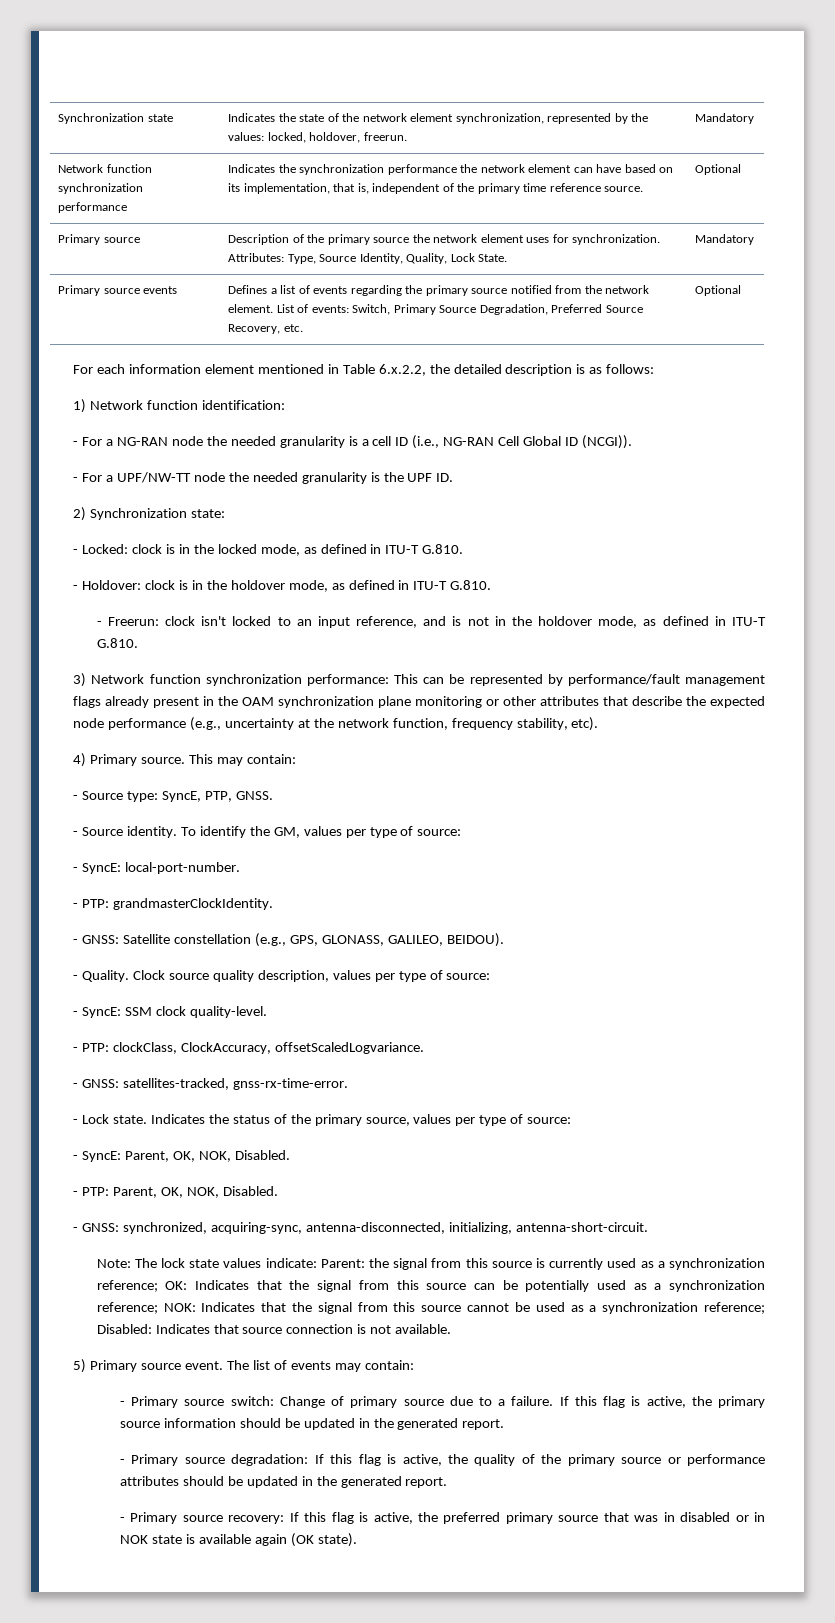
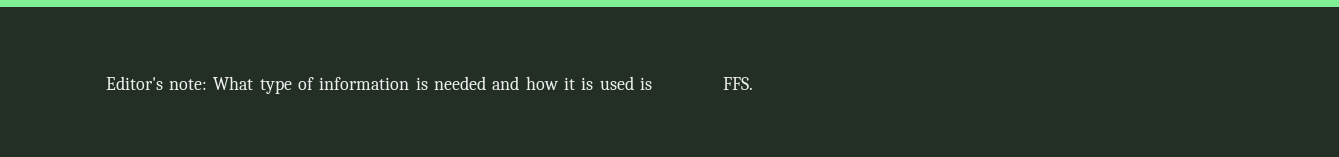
- Synchronization state | Indicates the state of the network element synchronization, represented by the values: locked, holdover, freerun. | Mandatory
- Network function synchronization performance | Indicates the synchronization performance the network element can have based on its implementation, that is, independent of the primary time reference source. | Optional
- Primary source | Description of the primary source the network element uses for synchronization. Attributes: Type, Source Identity, Quality, Lock State. | Mandatory
- Primary source events | Defines a list of events regarding the primary source notified from the network element. List of events: Switch, Primary Source Degradation, Preferred Source Recovery, etc. | Optional
- For each information element mentioned in Table 6.x.2.2, the detailed description is as follows:
- 1) Network function identification:
- - For a NG-RAN node the needed granularity is a cell ID (i.e., NG-RAN Cell Global ID (NCGI)).
- - For a UPF/NW-TT node the needed granularity is the UPF ID.
- 2) Synchronization state:
- - Locked: clock is in the locked mode, as defined in ITU-T G.810.
- - Holdover: clock is in the holdover mode, as defined in ITU-T G.810.
- - Freerun: clock isn't locked to an input reference, and is not in the holdover mode, as defined in ITU-T G.810.
- 3) Network function synchronization performance: This can be represented by performance/fault management flags already present in the OAM synchronization plane monitoring or other attributes that describe the expected node performance (e.g., uncertainty at the network function, frequency stability, etc).
- 4) Primary source. This may contain:
- - Source type: SyncE, PTP, GNSS.
- - Source identity. To identify the GM, values per type of source:
- - SyncE: local-port-number.
- - PTP: grandmasterClockIdentity.
- - GNSS: Satellite constellation (e.g., GPS, GLONASS, GALILEO, BEIDOU).
- - Quality. Clock source quality description, values per type of source:
- - SyncE: SSM clock quality-level.
- - PTP: clockClass, ClockAccuracy, offsetScaledLogvariance.
- - GNSS: satellites-tracked, gnss-rx-time-error.
- - Lock state. Indicates the status of the primary source, values per type of source:
- - SyncE: Parent, OK, NOK, Disabled.
- - PTP: Parent, OK, NOK, Disabled.
- - GNSS: synchronized, acquiring-sync, antenna-disconnected, initializing, antenna-short-circuit.
- Note: The lock state values indicate: Parent: the signal from this source is currently used as a synchronization reference; OK: Indicates that the signal from this source can be potentially used as a synchronization reference; NOK: Indicates that the signal from this source cannot be used as a synchronization reference; Disabled: Indicates that source connection is not available.
- 5) Primary source event. The list of events may contain:
- - Primary source switch: Change of primary source due to a failure. If this flag is active, the primary source information should be updated in the generated report.
- - Primary source degradation: If this flag is active, the quality of the primary source or performance attributes should be updated in the generated report.
- - Primary source recovery: If this flag is active, the preferred primary source that was in disabled or in NOK state is available again (OK state).
+ Editor's note: What type of information is needed and how it is used is FFS.

